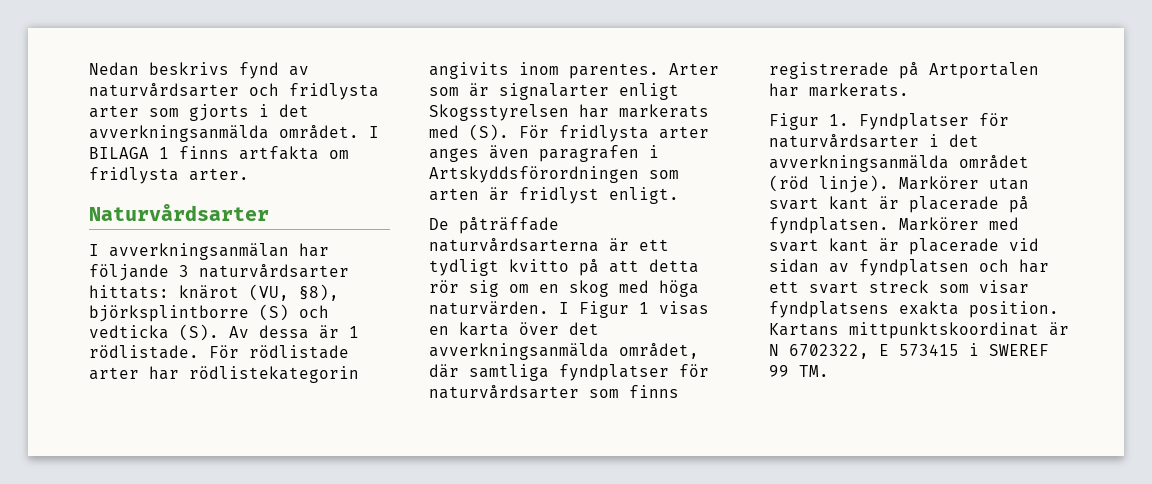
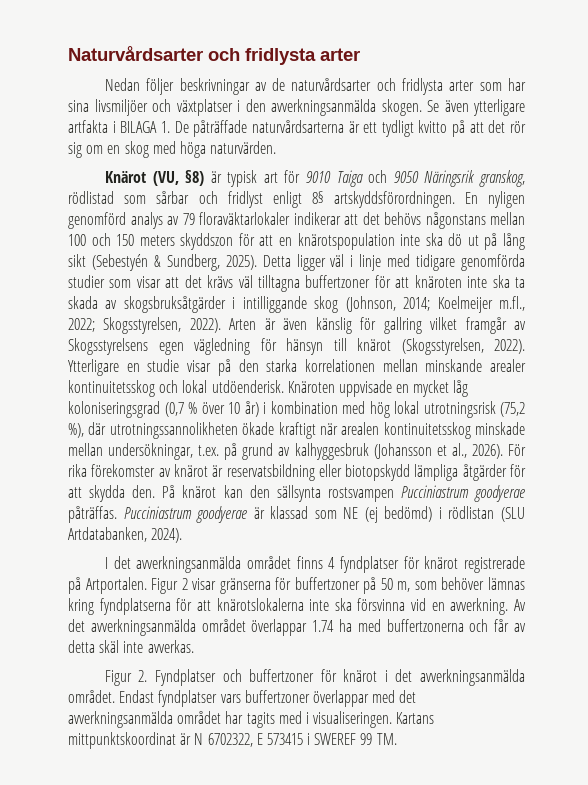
- Nedan beskrivs fynd av naturvårdsarter och fridlysta arter som gjorts i det avverkningsanmälda området. I BILAGA 1 finns artfakta om fridlysta arter.
- Naturvårdsarter
- I avverkningsanmälan har följande 3 naturvårdsarter hittats: knärot (VU, §8), björksplintborre (S) och vedticka (S). Av dessa är 1 rödlistade. För rödlistade arter har rödlistekategorin angivits inom parentes. Arter som är signalarter enligt Skogsstyrelsen har markerats med (S). För fridlysta arter anges även paragrafen i Artskyddsförordningen som arten är fridlyst enligt.
- De påträffade naturvårdsarterna är ett tydligt kvitto på att detta rör sig om en skog med höga naturvärden. I Figur 1 visas en karta över det avverkningsanmälda området, där samtliga fyndplatser för naturvårdsarter som finns registrerade på Artportalen har markerats.
- Figur 1. Fyndplatser för naturvårdsarter i det avverkningsanmälda området (röd linje). Markörer utan svart kant är placerade på fyndplatsen. Markörer med svart kant är placerade vid sidan av fyndplatsen och har ett svart streck som visar fyndplatsens exakta position.
+ Naturvårdsarter och fridlysta arter
+ Nedan följer beskrivningar av de naturvårdsarter och fridlysta arter som har sina livsmiljöer och växtplatser i den avverkningsanmälda skogen. Se även ytterligare artfakta i BILAGA 1. De påträffade naturvårdsarterna är ett tydligt kvitto på att det rör sig om en skog med höga naturvärden.
+ Knärot (VU, §8) är typisk art för 9010 Taiga och 9050 Näringsrik granskog, rödlistad som sårbar och fridlyst enligt 8§ artskyddsförordningen. En nyligen genomförd analys av 79 floraväktarlokaler indikerar att det behövs någonstans mellan 100 och 150 meters skyddszon för att en knärotspopulation inte ska dö ut på lång sikt (Sebestyén & Sundberg, 2025). Detta ligger väl i linje med tidigare genomförda studier som visar att det krävs väl tilltagna buffertzoner för att knäroten inte ska ta skada av skogsbruksåtgärder i intilliggande skog (Johnson, 2014; Koelmeijer m.fl., 2022; Skogsstyrelsen, 2022). Arten är även känslig för gallring vilket framgår av Skogsstyrelsens egen vägledning för hänsyn till knärot (Skogsstyrelsen, 2022). Ytterligare en studie visar på den starka korrelationen mellan minskande arealer kontinuitetsskog och lokal utdöenderisk. Knäroten uppvisade en mycket låg koloniseringsgrad (0,7 % över 10 år) i kombination med hög lokal utrotningsrisk (75,2 %), där utrotningssannolikheten ökade kraftigt när arealen kontinuitetsskog minskade mellan undersökningar, t.ex. på grund av kalhyggesbruk (Johansson et al., 2026). För rika förekomster av knärot är reservatsbildning eller biotopskydd lämpliga åtgärder för att skydda den. På knärot kan den sällsynta rostsvampen Pucciniastrum goodyerae påträffas. Pucciniastrum goodyerae är klassad som NE (ej bedömd) i rödlistan (SLU Artdatabanken, 2024).
+ I det avverkningsanmälda området finns 4 fyndplatser för knärot registrerade på Artportalen. Figur 2 visar gränserna för buffertzoner på 50 m, som behöver lämnas kring fyndplatserna för att knärotslokalerna inte ska försvinna vid en avverkning. Av det avverkningsanmälda området överlappar 1.74 ha med buffertzonerna och får av detta skäl inte avverkas.
+ Figur 2. Fyndplatser och buffertzoner för knärot i det avverkningsanmälda området. Endast fyndplatser vars buffertzoner överlappar med det avverkningsanmälda området har tagits med i visualiseringen.

